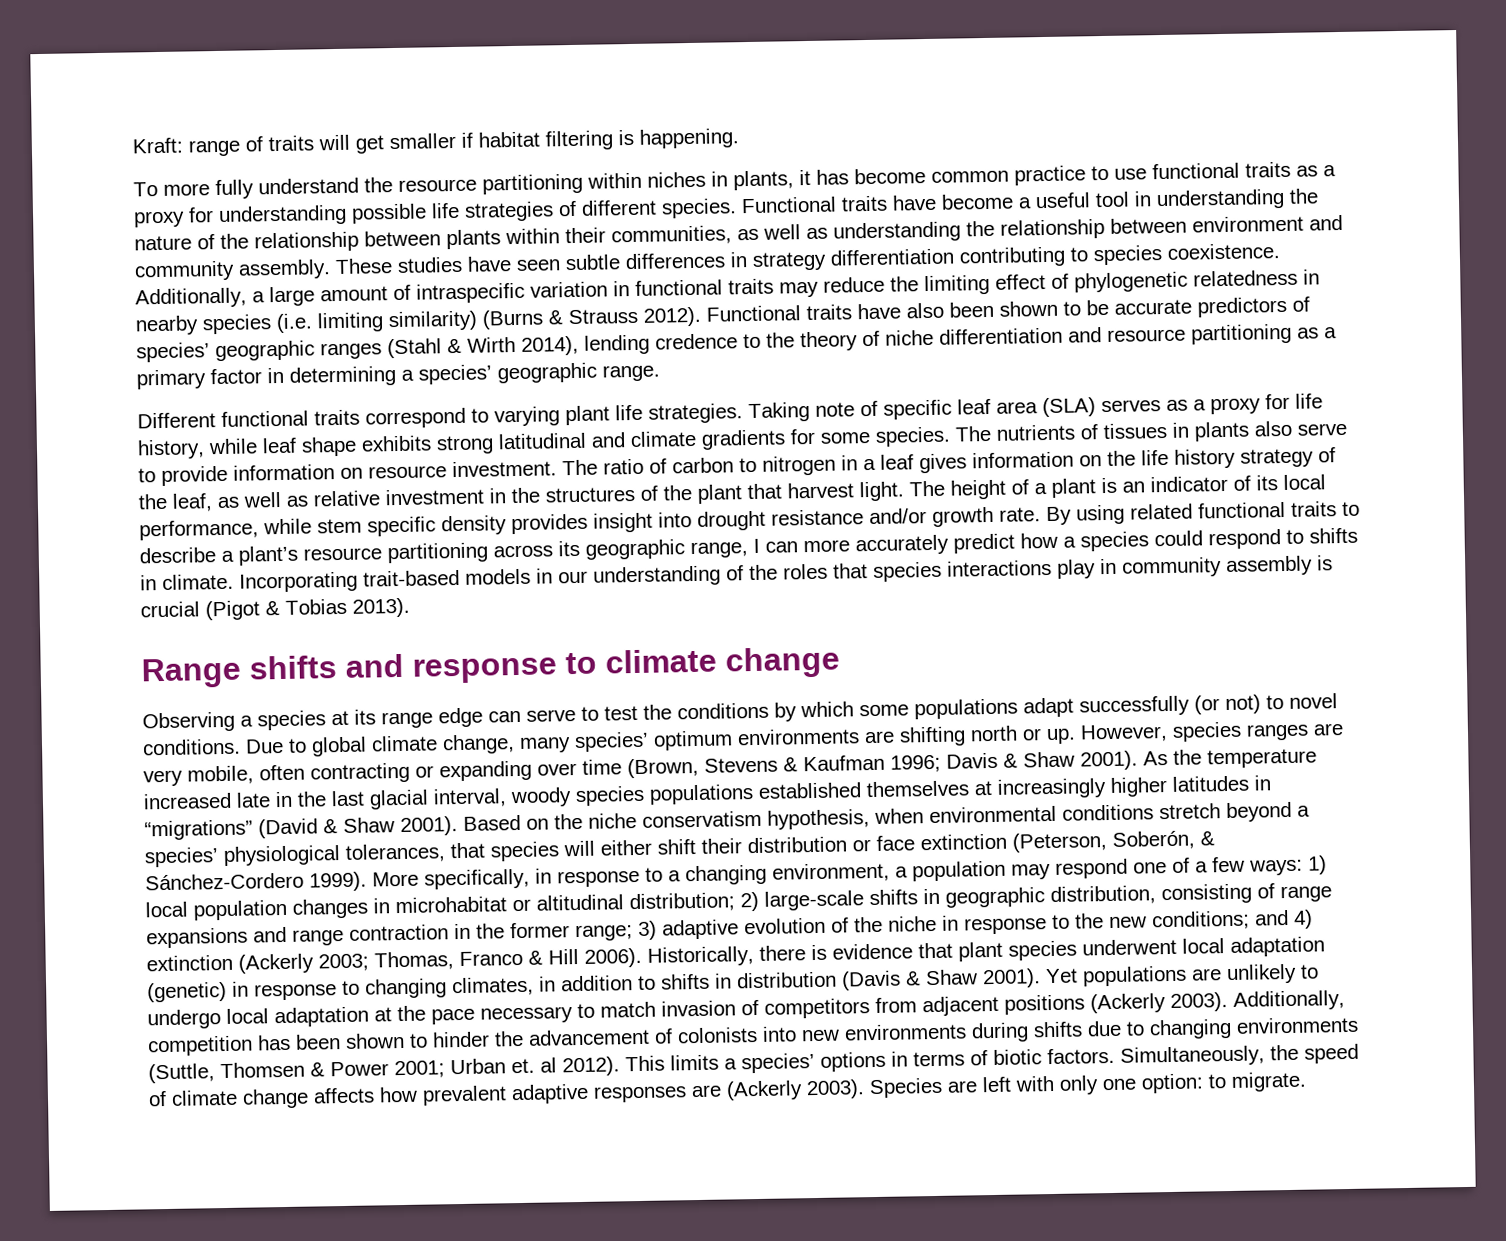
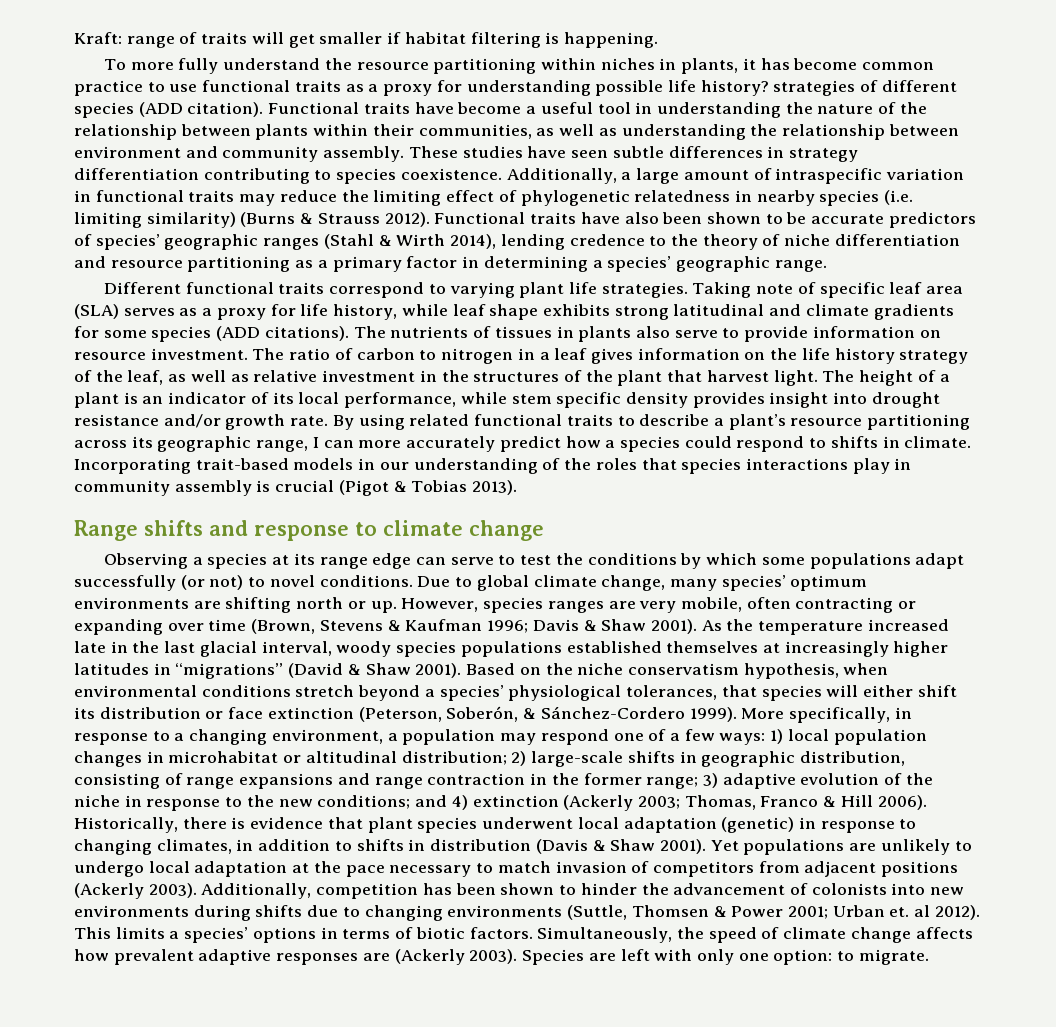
- To more fully understand the resource partitioning within niches in plants, it has become common practice to use functional traits as a proxy for understanding possible life strategies of different species.
+ To more fully understand the resource partitioning within niches in plants, it has become common practice to use functional traits as a proxy for understanding possible life history? strategies of different species (ADD citation).
- Taking note of specific leaf area (SLA) serves as a proxy for life history, while leaf shape exhibits strong latitudinal and climate gradients for some species.
+ Taking note of specific leaf area (SLA) serves as a proxy for life history, while leaf shape exhibits strong latitudinal and climate gradients for some species (ADD citations).
- Based on the niche conservatism hypothesis, when environmental conditions stretch beyond a species’ physiological tolerances, that species will either shift their distribution or face extinction (Peterson, Soberón, & Sánchez-Cordero 1999).
+ Based on the niche conservatism hypothesis, when environmental conditions stretch beyond a species’ physiological tolerances, that species will either shift its distribution or face extinction (Peterson, Soberón, & Sánchez-Cordero 1999).

